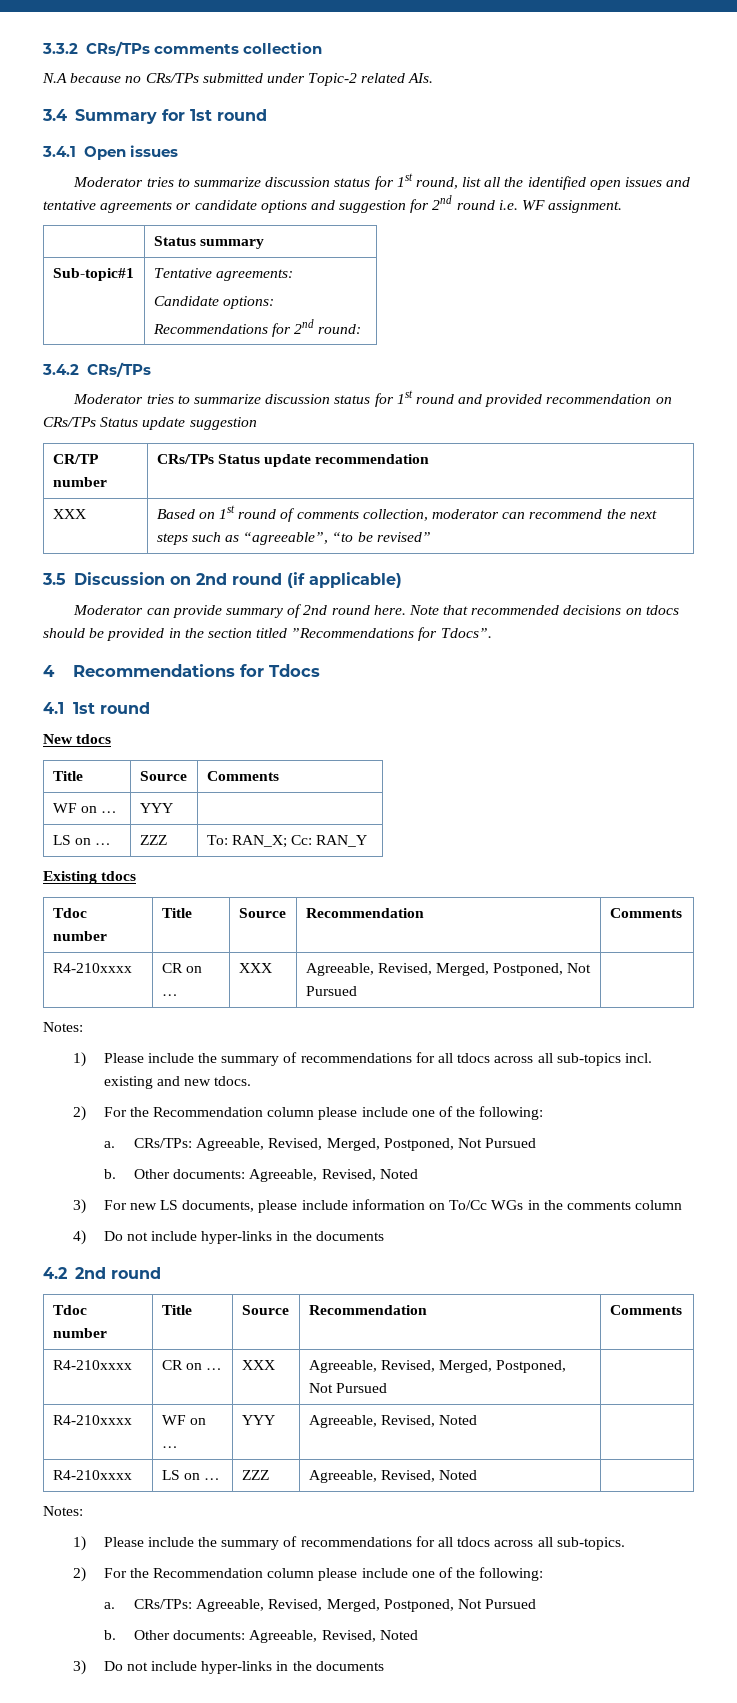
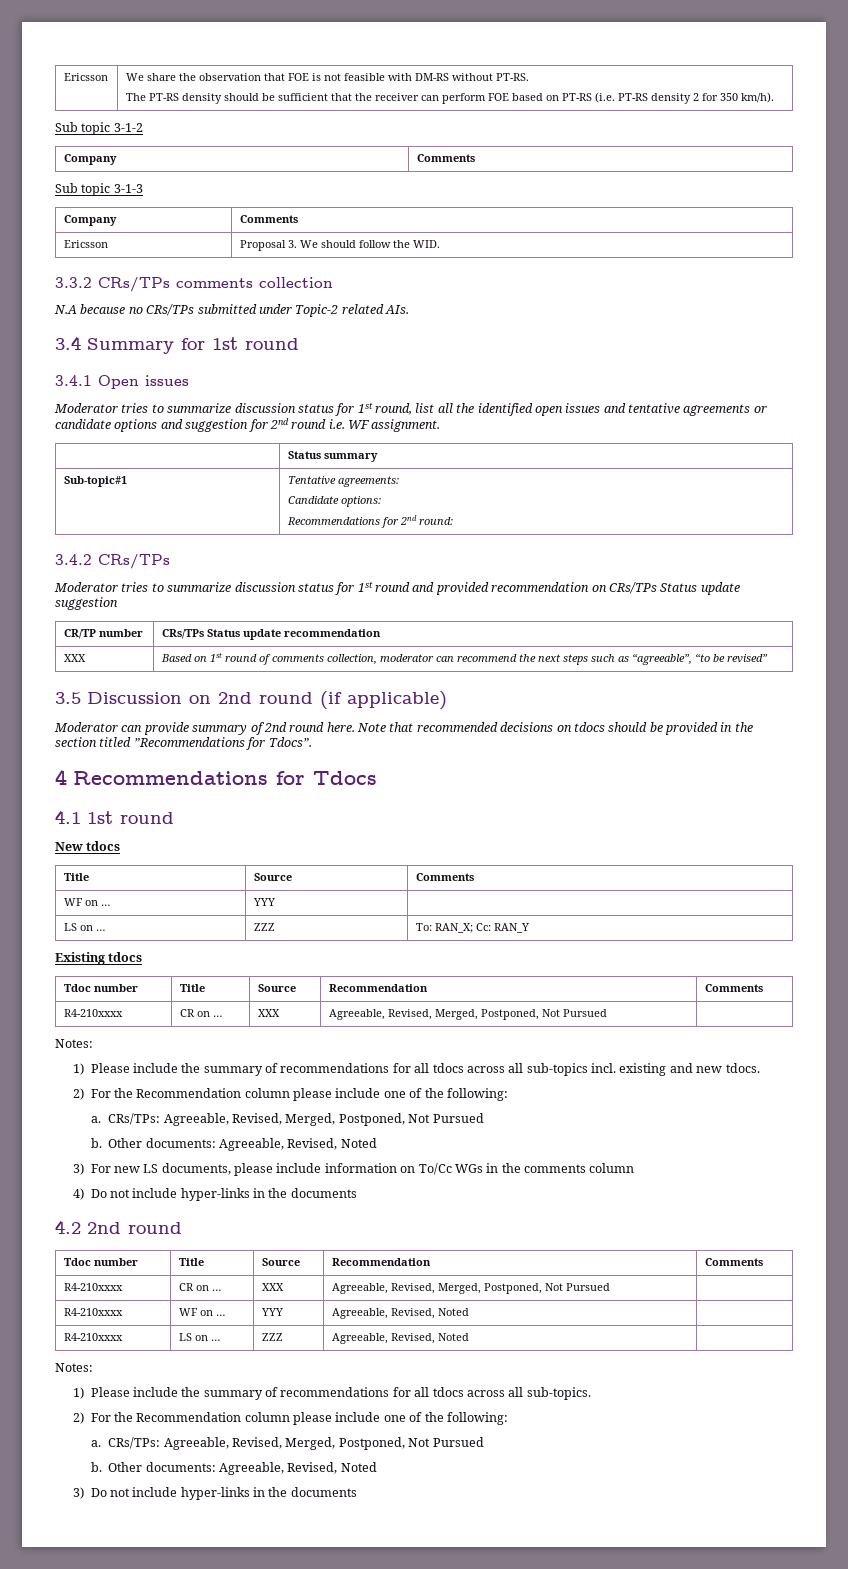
+ Ericsson | We share the observation that FOE is not feasible with DM-RS without PT-RS.
+ The PT-RS density should be sufficient that the receiver can perform FOE based on PT-RS (i.e. PT-RS density 2 for 350 km/h).
+ Sub topic 3-1-2
+ Company | Comments
+ Sub topic 3-1-3
+ Company | Comments
+ Ericsson | Proposal 3. We should follow the WID.

